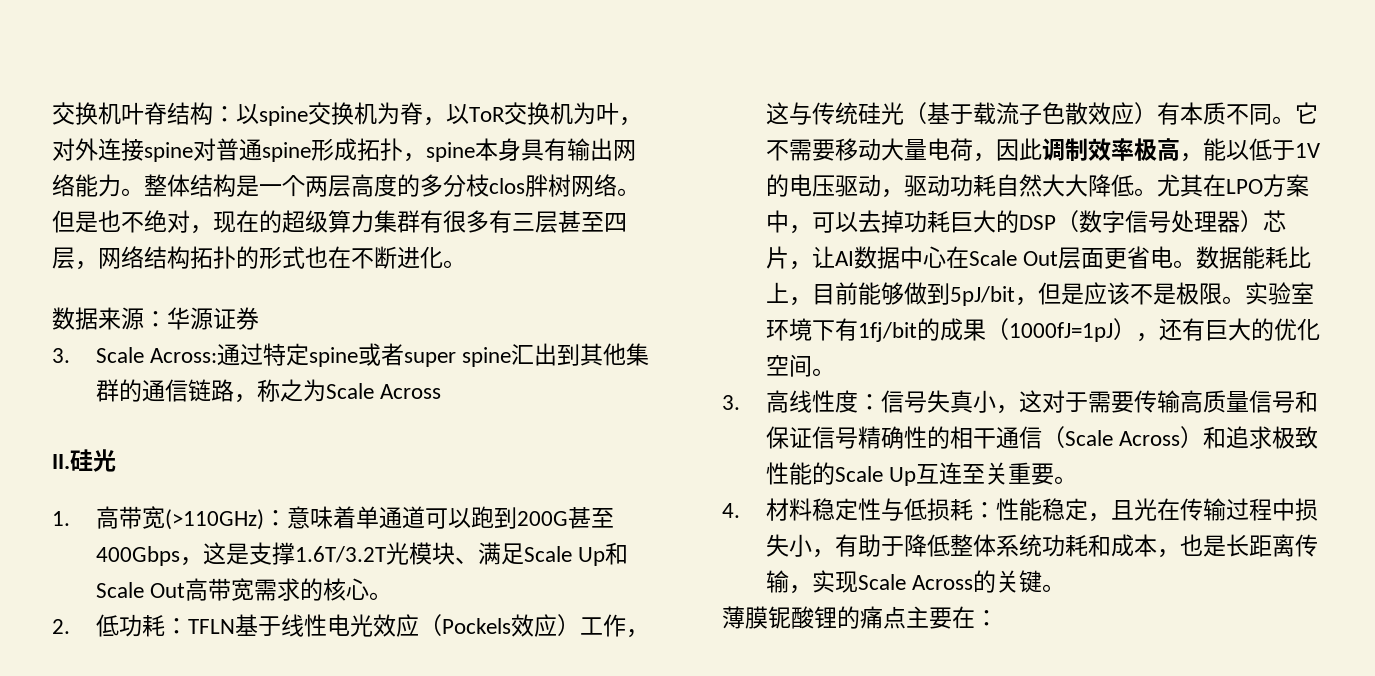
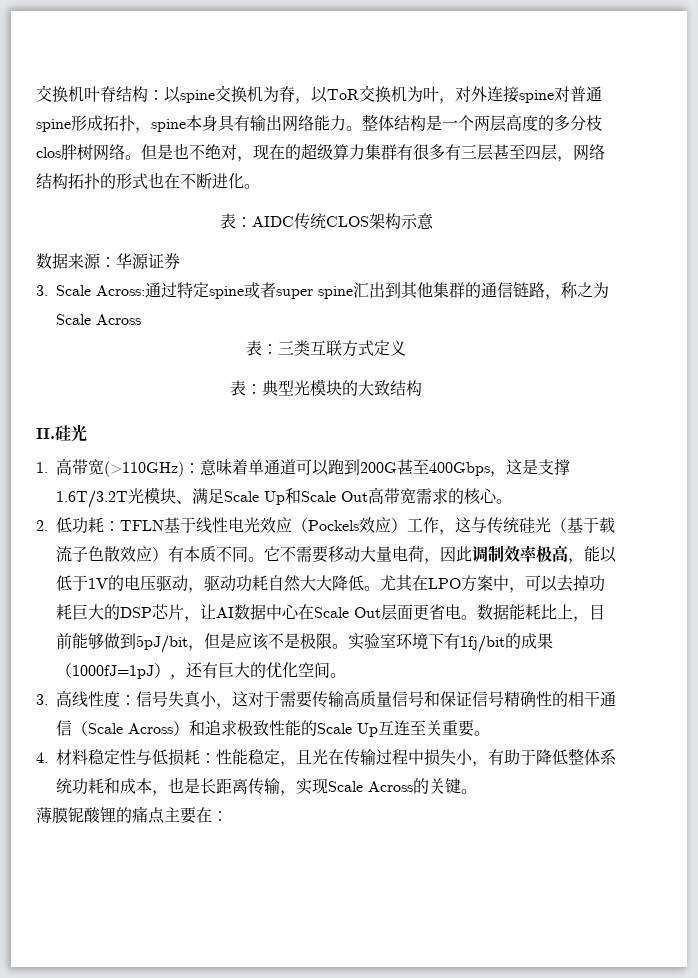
+ 表：AIDC传统CLOS架构示意
+ 表：三类互联方式定义
+ 表：典型光模块的大致结构
- 尤其在LPO方案中，可以去掉功耗巨大的DSP（数字信号处理器）芯片，让AI数据中心在Scale Out层面更省电。
+ 尤其在LPO方案中，可以去掉功耗巨大的DSP芯片，让AI数据中心在Scale Out层面更省电。

